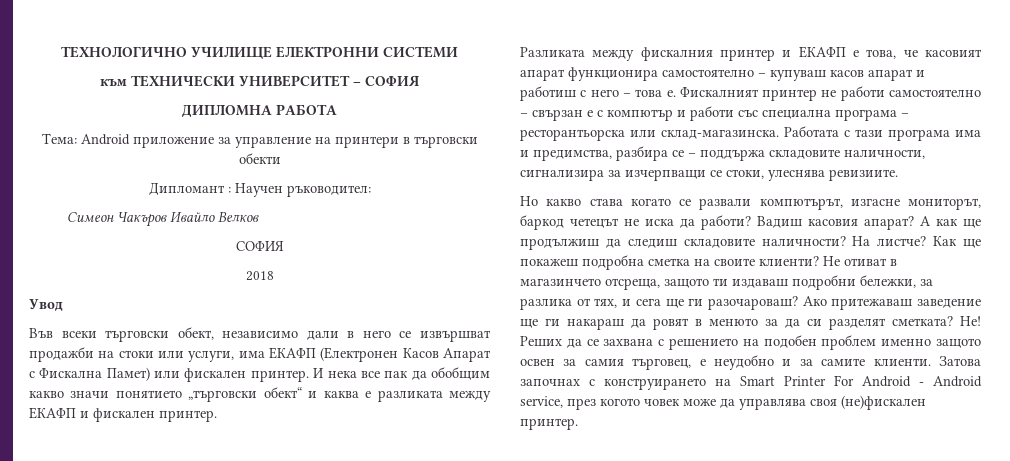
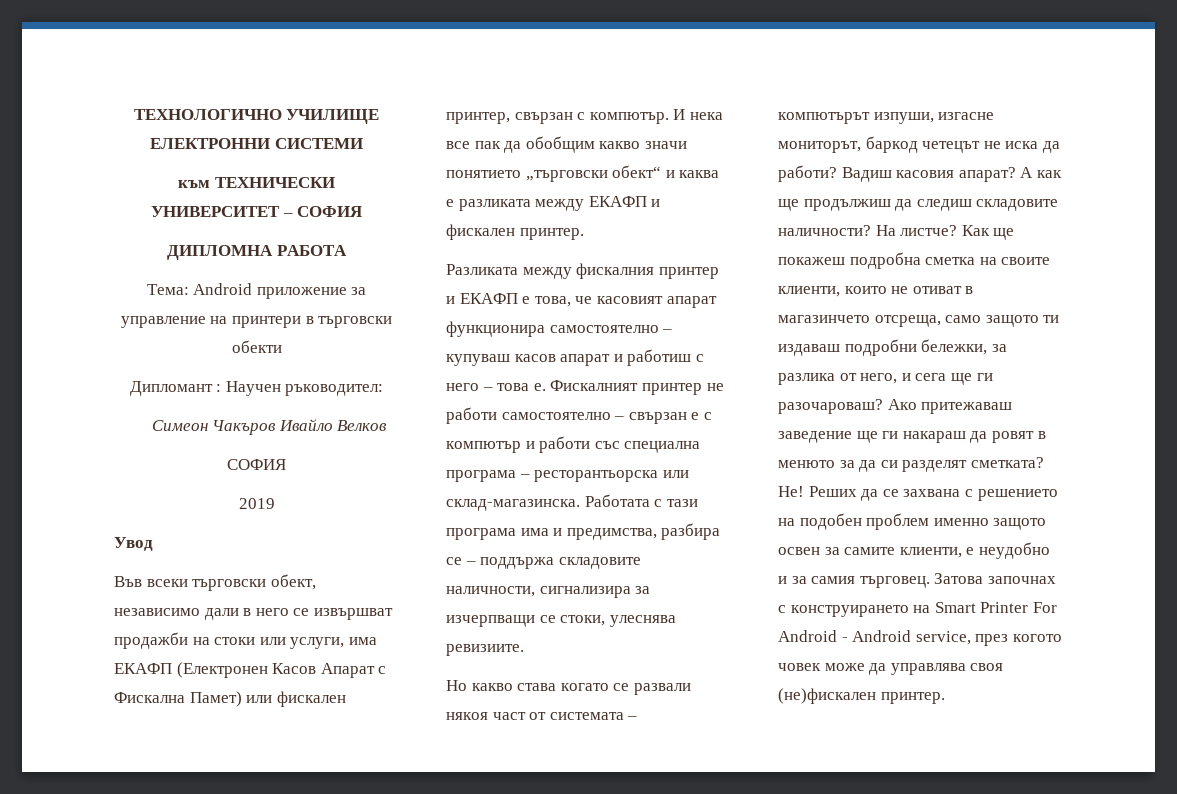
- 2018
+ 2019
- Във всеки търговски обект, независимо дали в него се извършват продажби на стоки или услуги, има ЕКАФП (Електронен Касов Апарат с Фискална Памет) или фискален принтер.
+ Във всеки търговски обект, независимо дали в него се извършват продажби на стоки или услуги, има ЕКАФП (Електронен Касов Апарат с Фискална Памет) или фискален принтер, свързан с компютър.
- Но какво става когато се развали компютърът, изгасне мониторът, баркод четецът не иска да работи?
+ Но какво става когато се развали някоя част от системата – компютърът изпуши, изгасне мониторът, баркод четецът не иска да работи?
- Как ще покажеш подробна сметка на своите клиенти? Не отиват в магазинчето отсреща, защото ти издаваш подробни бележки, за разлика от тях, и сега ще ги разочароваш?
+ Как ще покажеш подробна сметка на своите клиенти, които не отиват в магазинчето отсреща, само защото ти издаваш подробни бележки, за разлика от него, и сега ще ги разочароваш?
- Реших да се захвана с решението на подобен проблем именно защото освен за самия търговец, е неудобно и за самите клиенти.
+ Реших да се захвана с решението на подобен проблем именно защото освен за самите клиенти, е неудобно и за самия търговец.

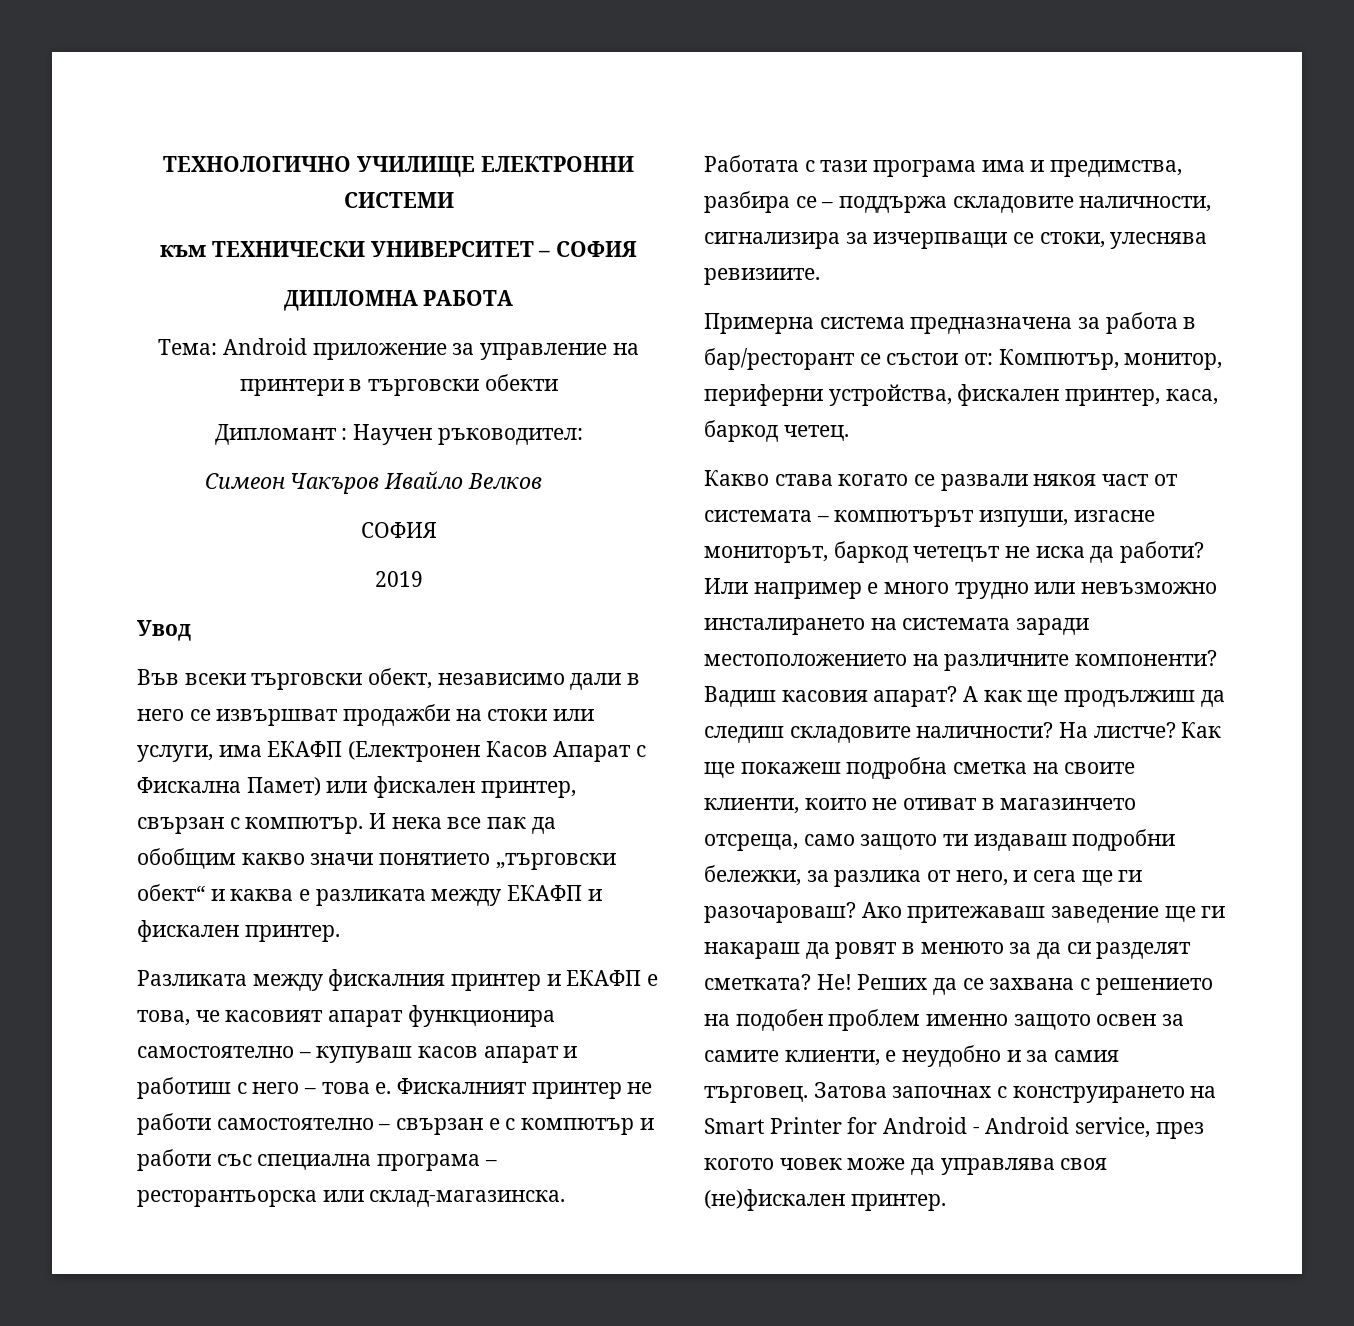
- Но какво става когато се развали някоя част от системата – компютърът изпуши, изгасне мониторът, баркод четецът не иска да работи?
+ Примерна система предназначена за работа в бар/ресторант се състои от: Компютър, монитор, периферни устройства, фискален принтер, каса, баркод четец.
+ Какво става когато се развали някоя част от системата – компютърът изпуши, изгасне мониторът, баркод четецът не иска да работи?
+ Или например е много трудно или невъзможно инсталирането на системата заради местоположението на различните компоненти?
- Затова започнах с конструирането на Smart Printer For Android - Android service, през когото човек може да управлява своя (не)фискален принтер.
+ Затова започнах с конструирането на Smart Printer for Android - Android service, през когото човек може да управлява своя (не)фискален принтер.

